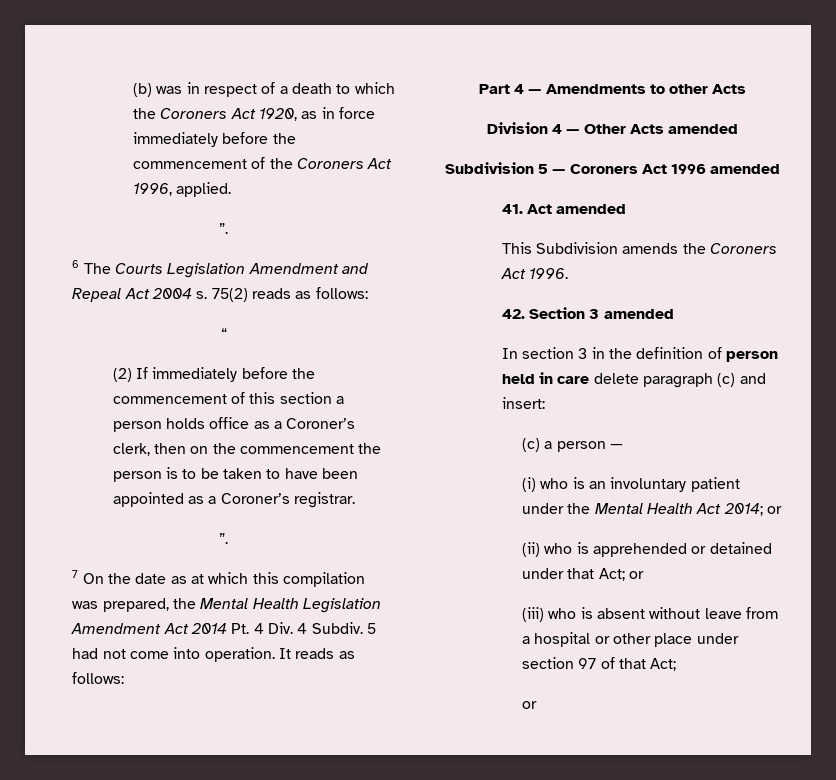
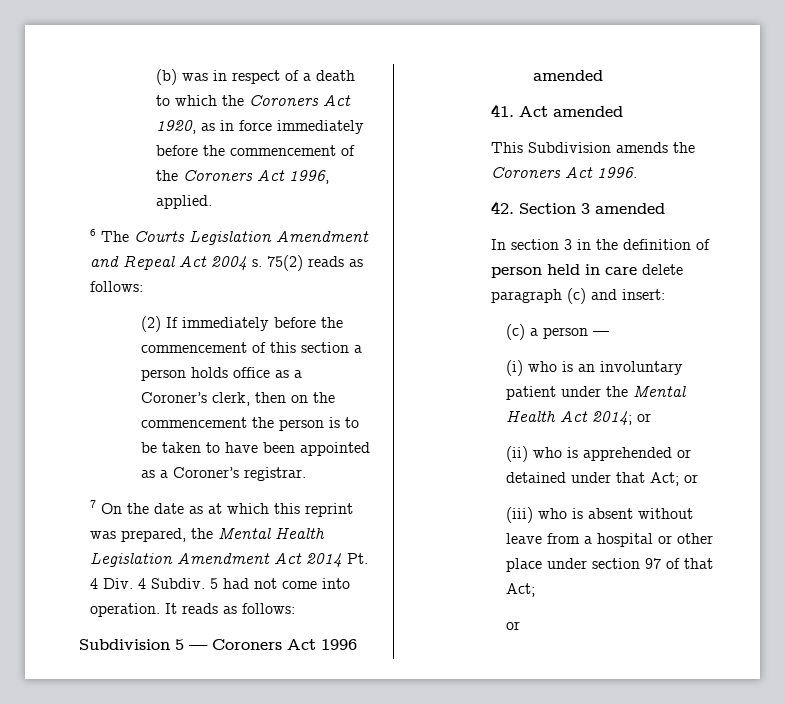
  (b) was in respect of a death to which the Coroners Act 1920, as in force immediately before the commencement of the Coroners Act 1996, applied.
- ”.
- “
  (2) If immediately before the commencement of this section a person holds office as a Coroner’s clerk, then on the commencement the person is to be taken to have been appointed as a Coroner’s registrar.
- ”.
- 7 On the date as at which this compilation was prepared, the Mental Health Legislation Amendment Act 2014 Pt. 4 Div. 4 Subdiv.
+ 7 On the date as at which this reprint was prepared, the Mental Health Legislation Amendment Act 2014 Pt. 4 Div. 4 Subdiv.
- Part 4 — Amendments to other Acts
- Division 4 — Other Acts amended

